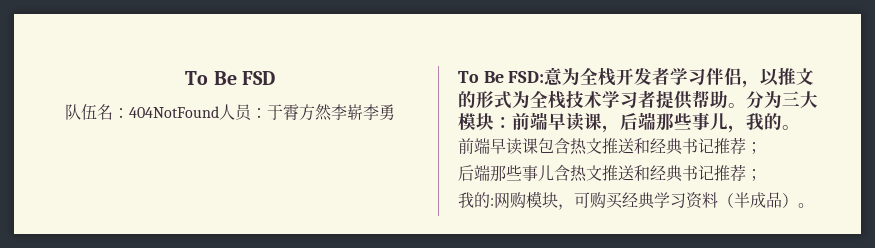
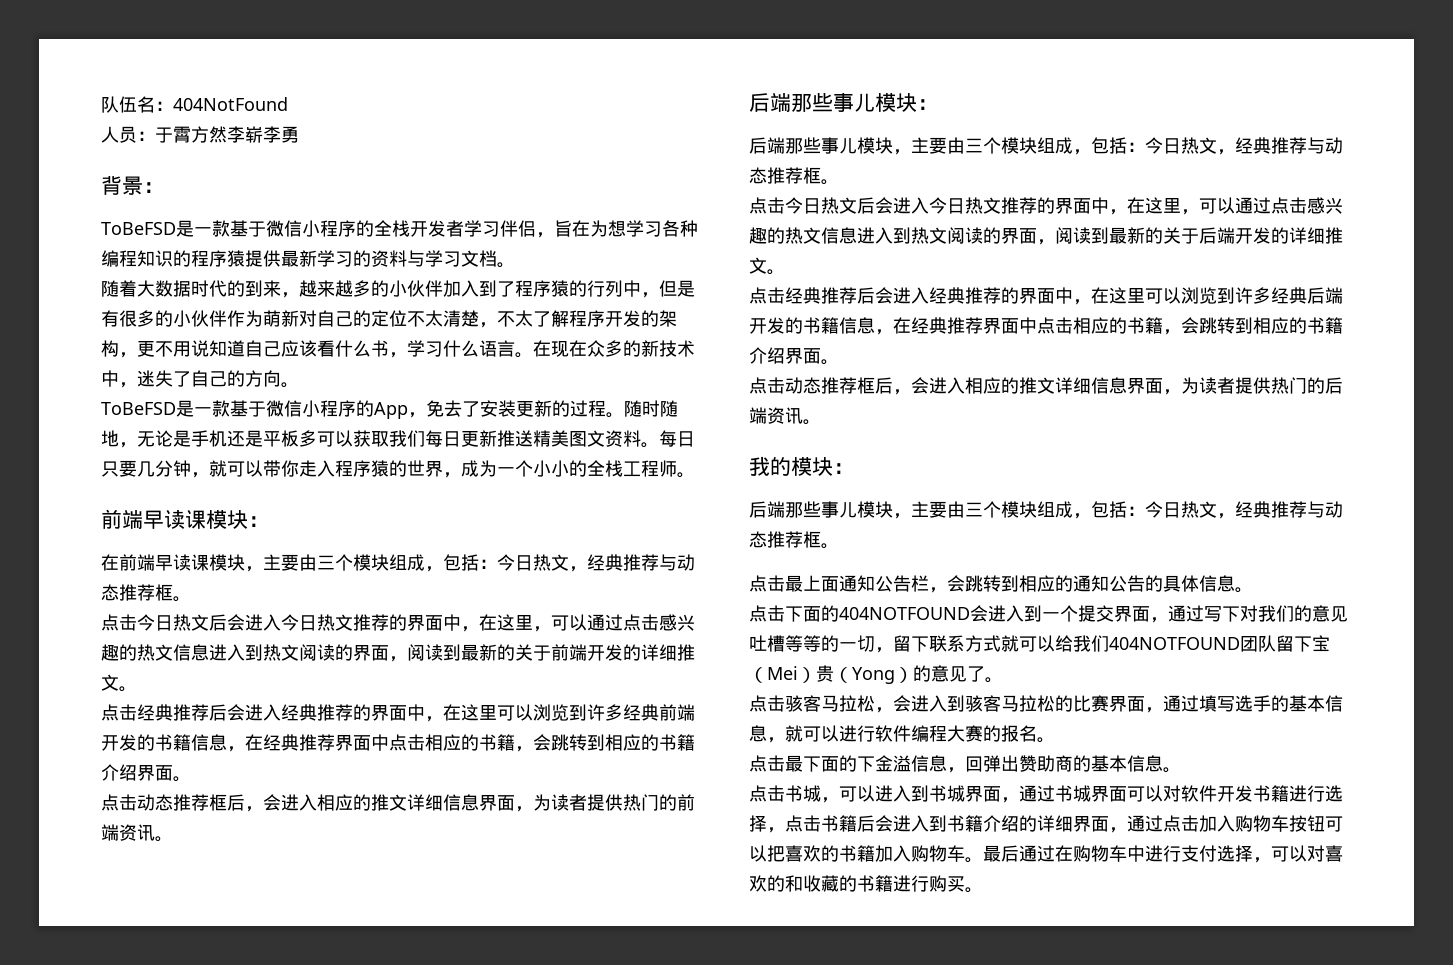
- To Be FSD
- 队伍名：404NotFound人员：于霄方然李崭李勇
+ 队伍名：404NotFound
+ 人员：于霄方然李崭李勇
- To Be FSD:意为全栈开发者学习伴侣，以推文的形式为全栈技术学习者提供帮助。分为三大模块：前端早读课，后端那些事儿，我的。
- 前端早读课包含热文推送和经典书记推荐；
- 后端那些事儿含热文推送和经典书记推荐；
- 我的:网购模块，可购买经典学习资料（半成品）。
+ 背景：
+ ToBeFSD是一款基于微信小程序的全栈开发者学习伴侣，旨在为想学习各种编程知识的程序猿提供最新学习的资料与学习文档。
+ 随着大数据时代的到来，越来越多的小伙伴加入到了程序猿的行列中，但是有很多的小伙伴作为萌新对自己的定位不太清楚，不太了解程序开发的架构，更不用说知道自己应该看什么书，学习什么语言。在现在众多的新技术中，迷失了自己的方向。
+ ToBeFSD是一款基于微信小程序的App，免去了安装更新的过程。随时随地，无论是手机还是平板多可以获取我们每日更新推送精美图文资料。每日只要几分钟，就可以带你走入程序猿的世界，成为一个小小的全栈工程师。
+ 前端早读课模块：
+ 在前端早读课模块，主要由三个模块组成，包括：今日热文，经典推荐与动态推荐框。
+ 点击今日热文后会进入今日热文推荐的界面中，在这里，可以通过点击感兴趣的热文信息进入到热文阅读的界面，阅读到最新的关于前端开发的详细推文。
+ 点击经典推荐后会进入经典推荐的界面中，在这里可以浏览到许多经典前端开发的书籍信息，在经典推荐界面中点击相应的书籍，会跳转到相应的书籍介绍界面。
+ 点击动态推荐框后，会进入相应的推文详细信息界面，为读者提供热门的前端资讯。
+ 后端那些事儿模块：
+ 后端那些事儿模块，主要由三个模块组成，包括：今日热文，经典推荐与动态推荐框。
+ 点击今日热文后会进入今日热文推荐的界面中，在这里，可以通过点击感兴趣的热文信息进入到热文阅读的界面，阅读到最新的关于后端开发的详细推文。
+ 点击经典推荐后会进入经典推荐的界面中，在这里可以浏览到许多经典后端开发的书籍信息，在经典推荐界面中点击相应的书籍，会跳转到相应的书籍介绍界面。
+ 点击动态推荐框后，会进入相应的推文详细信息界面，为读者提供热门的后端资讯。
+ 我的模块：
+ 后端那些事儿模块，主要由三个模块组成，包括：今日热文，经典推荐与动态推荐框。
+ 点击最上面通知公告栏，会跳转到相应的通知公告的具体信息。
+ 点击下面的404NOTFOUND会进入到一个提交界面，通过写下对我们的意见吐槽等等的一切，留下联系方式就可以给我们404NOTFOUND团队留下宝（Mei）贵（Yong）的意见了。
+ 点击骇客马拉松，会进入到骇客马拉松的比赛界面，通过填写选手的基本信息，就可以进行软件编程大赛的报名。
+ 点击最下面的下金溢信息，回弹出赞助商的基本信息。
+ 点击书城，可以进入到书城界面，通过书城界面可以对软件开发书籍进行选择，点击书籍后会进入到书籍介绍的详细界面，通过点击加入购物车按钮可以把喜欢的书籍加入购物车。最后通过在购物车中进行支付选择，可以对喜欢的和收藏的书籍进行购买。

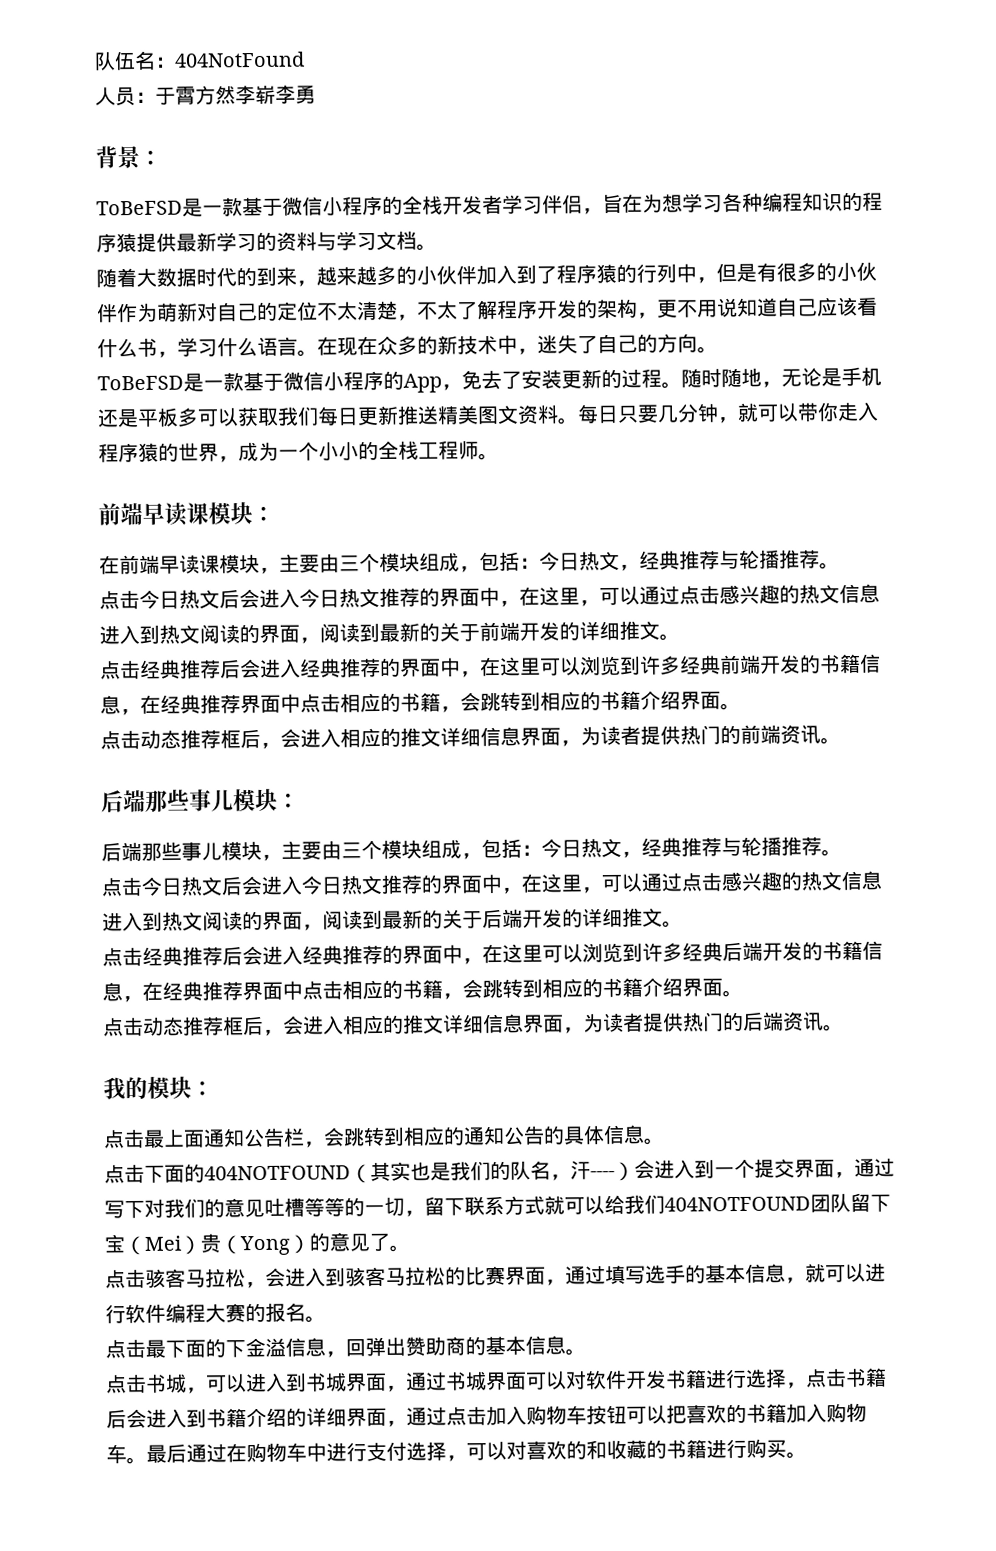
- 在前端早读课模块，主要由三个模块组成，包括：今日热文，经典推荐与动态推荐框。
+ 在前端早读课模块，主要由三个模块组成，包括：今日热文，经典推荐与轮播推荐。
  后端那些事儿模块：
- 后端那些事儿模块，主要由三个模块组成，包括：今日热文，经典推荐与动态推荐框。
+ 后端那些事儿模块，主要由三个模块组成，包括：今日热文，经典推荐与轮播推荐。
  我的模块：
- 后端那些事儿模块，主要由三个模块组成，包括：今日热文，经典推荐与动态推荐框。
- 点击下面的404NOTFOUND会进入到一个提交界面，通过写下对我们的意见吐槽等等的一切，留下联系方式就可以给我们404NOTFOUND团队留下宝（Mei）贵（Yong）的意见了。
+ 点击下面的404NOTFOUND（其实也是我们的队名，汗----）会进入到一个提交界面，通过写下对我们的意见吐槽等等的一切，留下联系方式就可以给我们404NOTFOUND团队留下宝（Mei）贵（Yong）的意见了。

